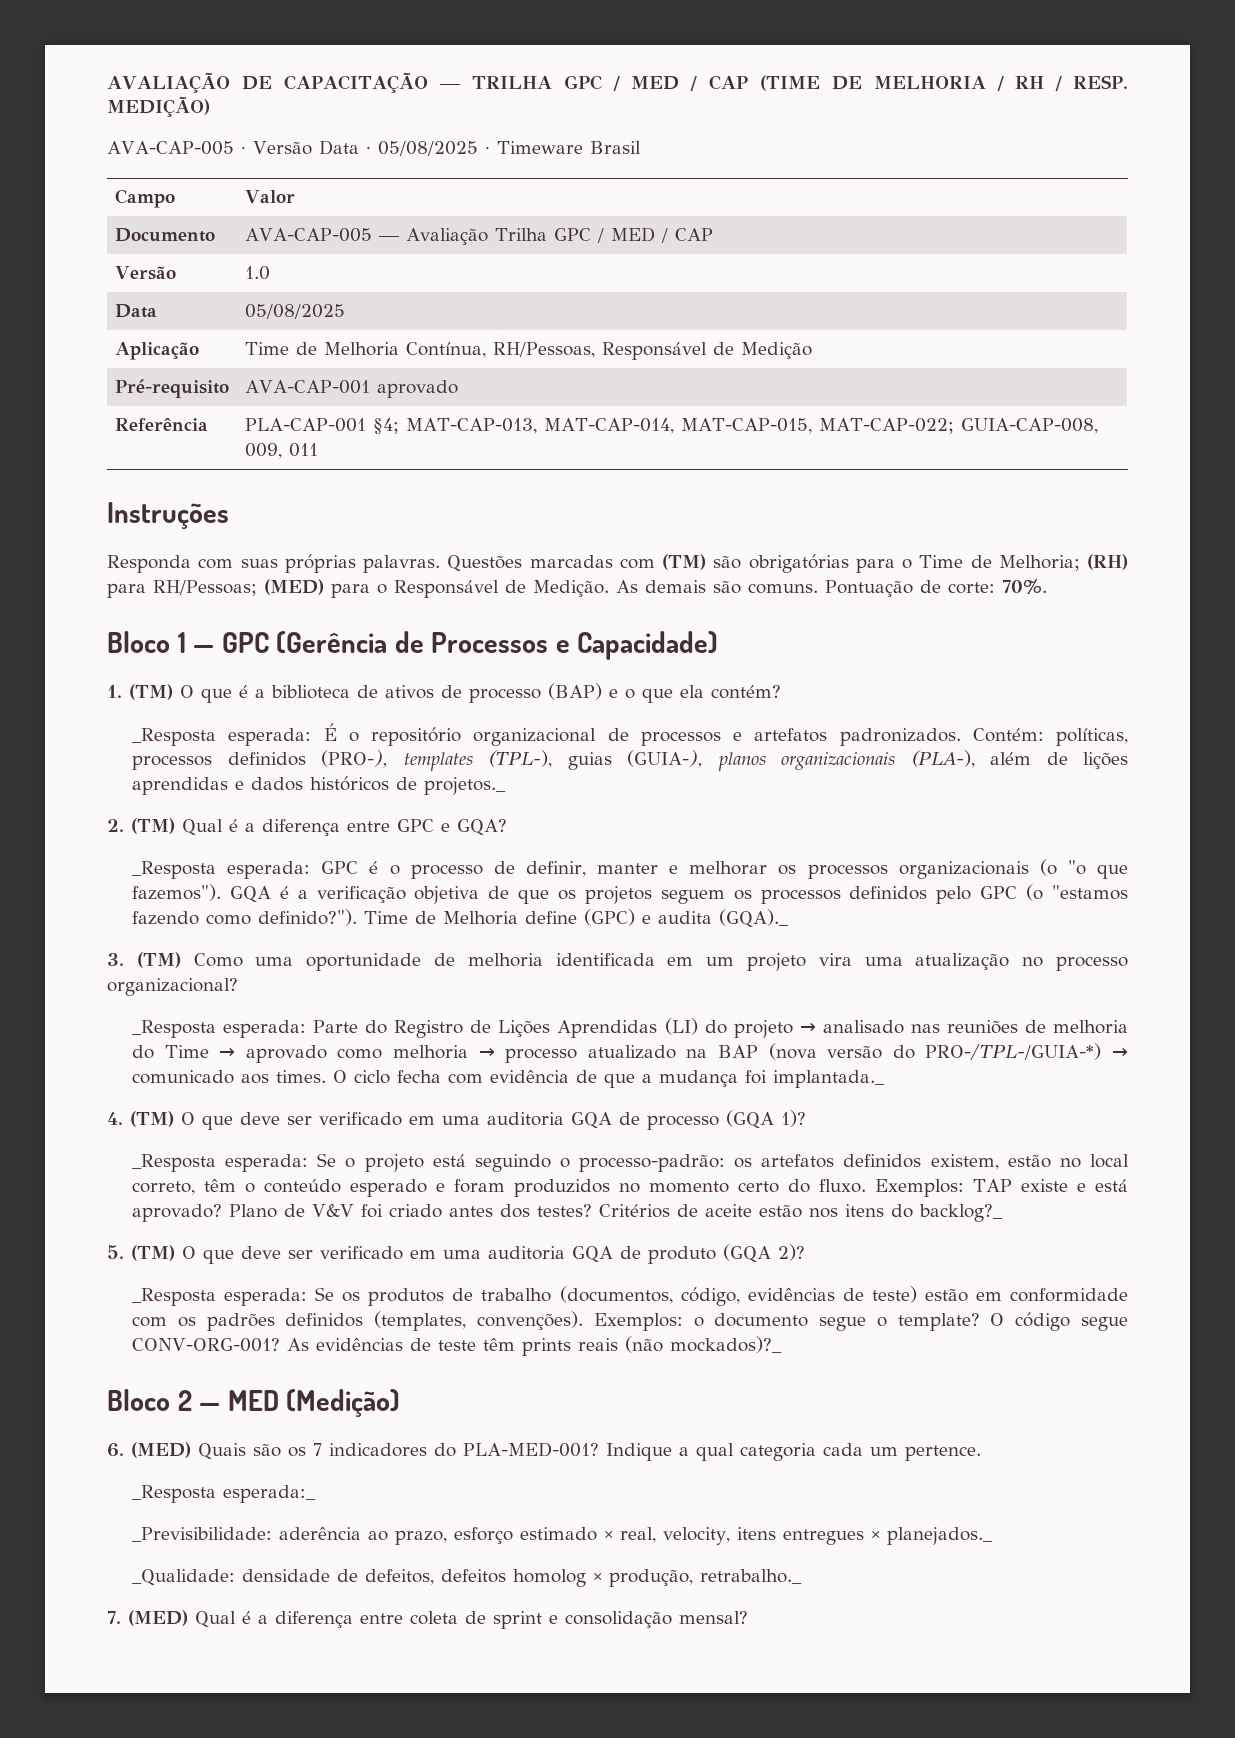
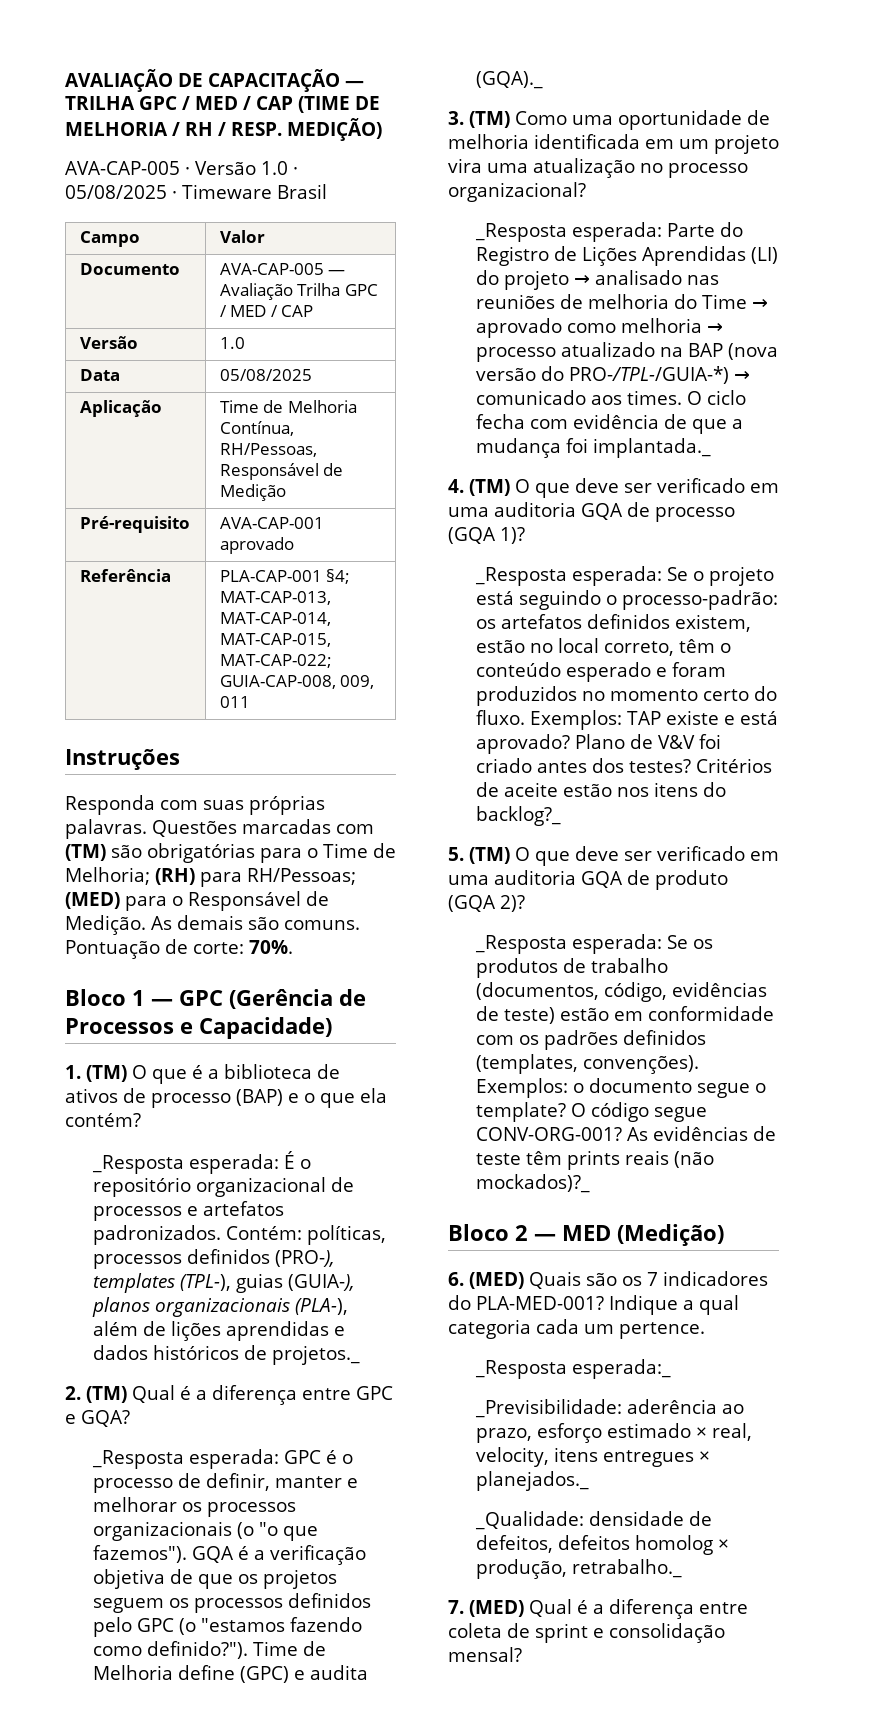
- AVA-CAP-005 · Versão Data · 05/08/2025 · Timeware Brasil
+ AVA-CAP-005 · Versão 1.0 · 05/08/2025 · Timeware Brasil

